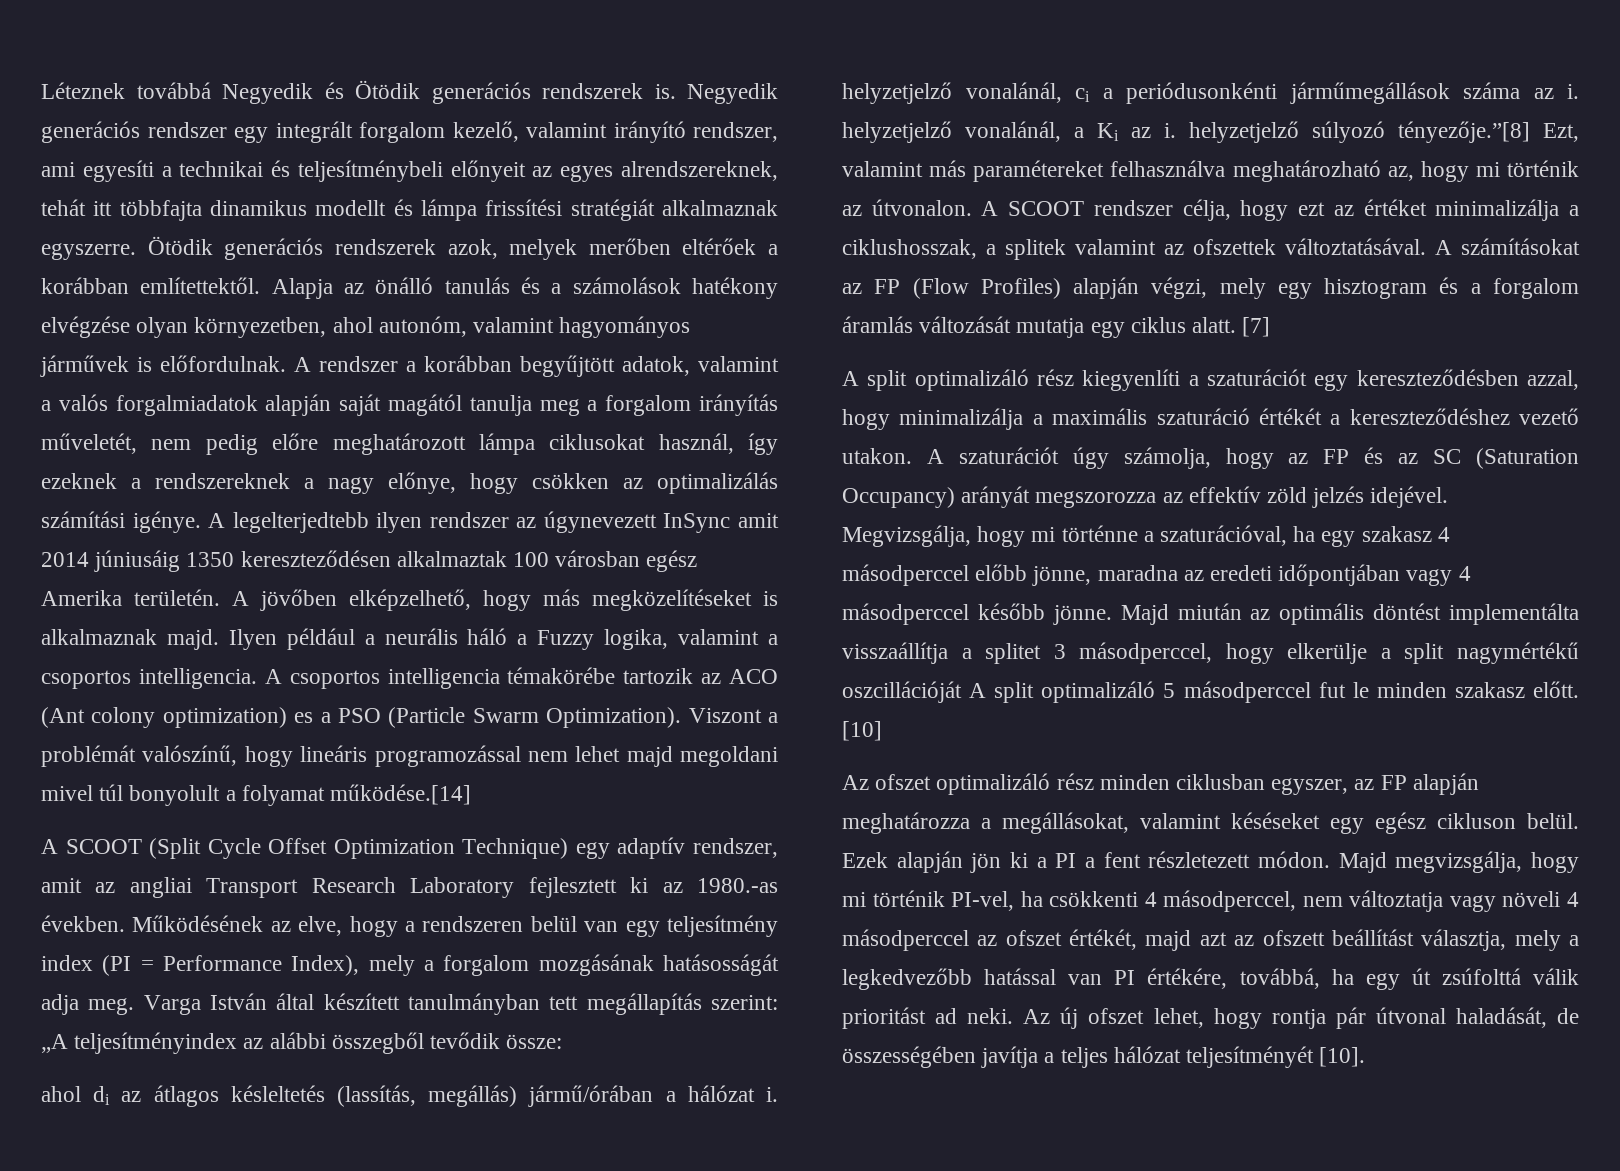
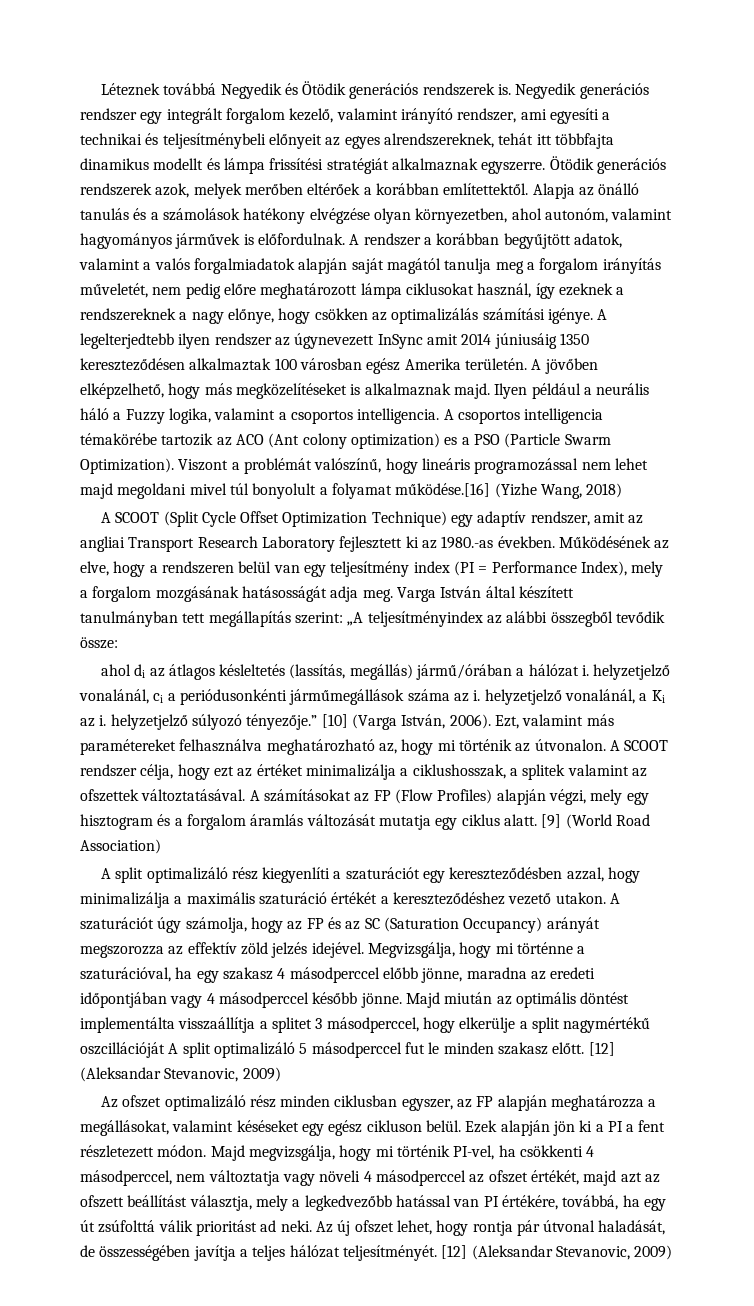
- Viszont a problémát valószínű, hogy lineáris programozással nem lehet majd megoldani mivel túl bonyolult a folyamat működése.[14]
+ Viszont a problémát valószínű, hogy lineáris programozással nem lehet majd megoldani mivel túl bonyolult a folyamat működése.[16] (Yizhe Wang, 2018)
- ahol di az átlagos késleltetés (lassítás, megállás) jármű/órában a hálózat i. helyzetjelző vonalánál, ci a periódusonkénti járműmegállások száma az i. helyzetjelző vonalánál, a Ki az i. helyzetjelző súlyozó tényezője.”[8] Ezt, valamint más paramétereket felhasználva meghatározható az, hogy mi történik az útvonalon.
+ ahol di az átlagos késleltetés (lassítás, megállás) jármű/órában a hálózat i. helyzetjelző vonalánál, ci a periódusonkénti járműmegállások száma az i. helyzetjelző vonalánál, a Ki az i. helyzetjelző súlyozó tényezője.” [10] (Varga István, 2006). Ezt, valamint más paramétereket felhasználva meghatározható az, hogy mi történik az útvonalon.
- [7]
+ [9] (World Road Association)
- Majd miután az optimális döntést implementálta visszaállítja a splitet 3 másodperccel, hogy elkerülje a split nagymértékű oszcillációját A split optimalizáló 5 másodperccel fut le minden szakasz előtt. [10]
+ Majd miután az optimális döntést implementálta visszaállítja a splitet 3 másodperccel, hogy elkerülje a split nagymértékű oszcillációját A split optimalizáló 5 másodperccel fut le minden szakasz előtt. [12] (Aleksandar Stevanovic, 2009)
- Az új ofszet lehet, hogy rontja pár útvonal haladását, de összességében javítja a teljes hálózat teljesítményét [10].
+ Az új ofszet lehet, hogy rontja pár útvonal haladását, de összességében javítja a teljes hálózat teljesítményét. [12] (Aleksandar Stevanovic, 2009)

